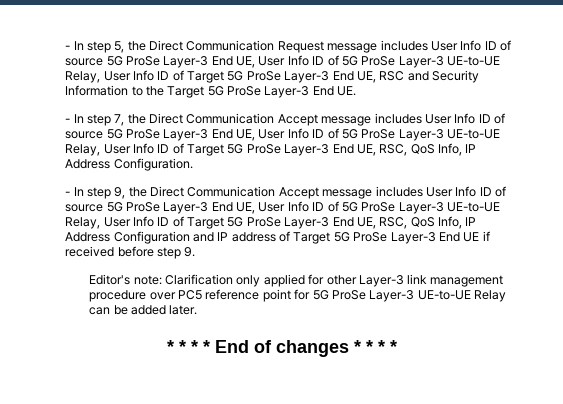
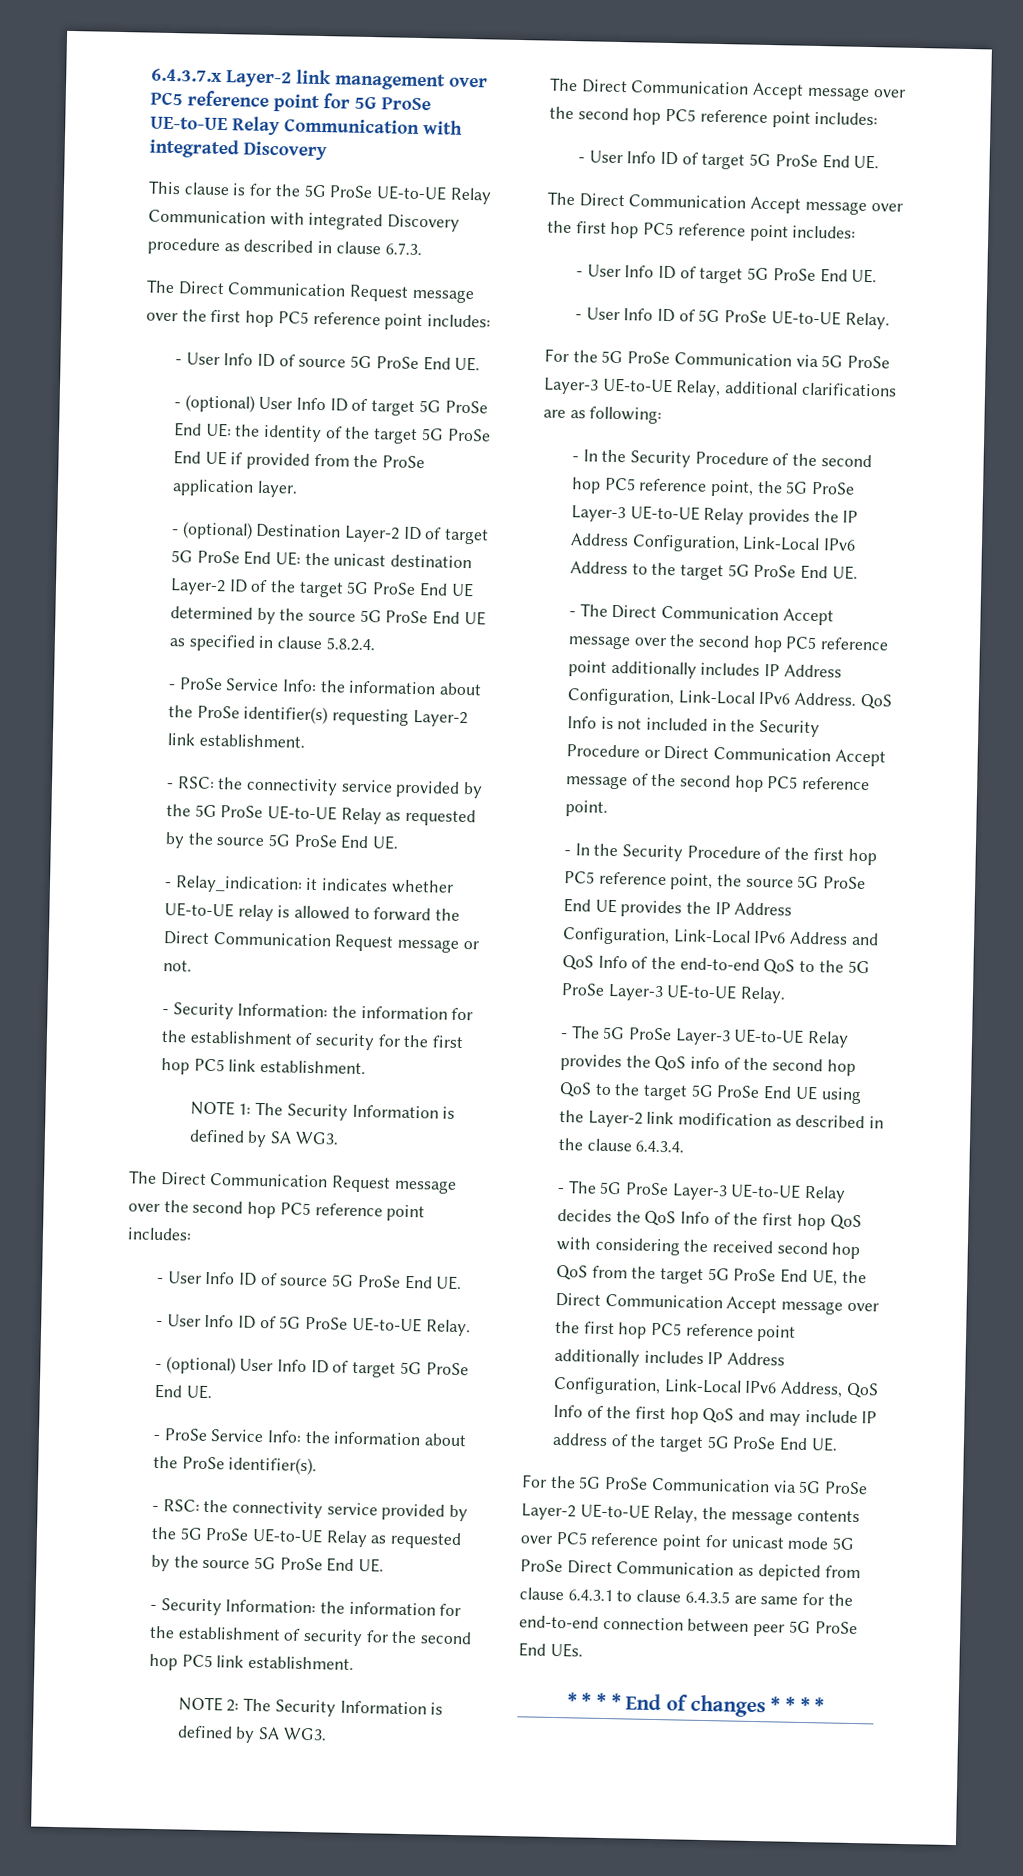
- - In step 5, the Direct Communication Request message includes User Info ID of source 5G ProSe Layer-3 End UE, User Info ID of 5G ProSe Layer-3 UE-to-UE Relay, User Info ID of Target 5G ProSe Layer-3 End UE, RSC and Security Information to the Target 5G ProSe Layer-3 End UE.
- - In step 7, the Direct Communication Accept message includes User Info ID of source 5G ProSe Layer-3 End UE, User Info ID of 5G ProSe Layer-3 UE-to-UE Relay, User Info ID of Target 5G ProSe Layer-3 End UE, RSC, QoS Info, IP Address Configuration.
- - In step 9, the Direct Communication Accept message includes User Info ID of source 5G ProSe Layer-3 End UE, User Info ID of 5G ProSe Layer-3 UE-to-UE Relay, User Info ID of Target 5G ProSe Layer-3 End UE, RSC, QoS Info, IP Address Configuration and IP address of Target 5G ProSe Layer-3 End UE if received before step 9.
- Editor's note: Clarification only applied for other Layer-3 link management procedure over PC5 reference point for 5G ProSe Layer-3 UE-to-UE Relay can be added later.
+ 6.4.3.7.x Layer-2 link management over PC5 reference point for 5G ProSe UE-to-UE Relay Communication with integrated Discovery
+ This clause is for the 5G ProSe UE-to-UE Relay Communication with integrated Discovery procedure as described in clause 6.7.3.
+ The Direct Communication Request message over the first hop PC5 reference point includes:
+ - User Info ID of source 5G ProSe End UE.
+ - (optional) User Info ID of target 5G ProSe End UE: the identity of the target 5G ProSe End UE if provided from the ProSe application layer.
+ - (optional) Destination Layer-2 ID of target 5G ProSe End UE: the unicast destination Layer-2 ID of the target 5G ProSe End UE determined by the source 5G ProSe End UE as specified in clause 5.8.2.4.
+ - ProSe Service Info: the information about the ProSe identifier(s) requesting Layer-2 link establishment.
+ - RSC: the connectivity service provided by the 5G ProSe UE-to-UE Relay as requested by the source 5G ProSe End UE.
+ - Relay_indication: it indicates whether UE-to-UE relay is allowed to forward the Direct Communication Request message or not.
+ - Security Information: the information for the establishment of security for the first hop PC5 link establishment.
+ NOTE 1: The Security Information is defined by SA WG3.
+ The Direct Communication Request message over the second hop PC5 reference point includes:
+ - User Info ID of source 5G ProSe End UE.
+ - User Info ID of 5G ProSe UE-to-UE Relay.
+ - (optional) User Info ID of target 5G ProSe End UE.
+ - ProSe Service Info: the information about the ProSe identifier(s).
+ - RSC: the connectivity service provided by the 5G ProSe UE-to-UE Relay as requested by the source 5G ProSe End UE.
+ - Security Information: the information for the establishment of security for the second hop PC5 link establishment.
+ NOTE 2: The Security Information is defined by SA WG3.
+ The Direct Communication Accept message over the second hop PC5 reference point includes:
+ - User Info ID of target 5G ProSe End UE.
+ The Direct Communication Accept message over the first hop PC5 reference point includes:
+ - User Info ID of target 5G ProSe End UE.
+ - User Info ID of 5G ProSe UE-to-UE Relay.
+ For the 5G ProSe Communication via 5G ProSe Layer-3 UE-to-UE Relay, additional clarifications are as following:
+ - In the Security Procedure of the second hop PC5 reference point, the 5G ProSe Layer-3 UE-to-UE Relay provides the IP Address Configuration, Link-Local IPv6 Address to the target 5G ProSe End UE.
+ - The Direct Communication Accept message over the second hop PC5 reference point additionally includes IP Address Configuration, Link-Local IPv6 Address. QoS Info is not included in the Security Procedure or Direct Communication Accept message of the second hop PC5 reference point.
+ - In the Security Procedure of the first hop PC5 reference point, the source 5G ProSe End UE provides the IP Address Configuration, Link-Local IPv6 Address and QoS Info of the end-to-end QoS to the 5G ProSe Layer-3 UE-to-UE Relay.
+ - The 5G ProSe Layer-3 UE-to-UE Relay provides the QoS info of the second hop QoS to the target 5G ProSe End UE using the Layer-2 link modification as described in the clause 6.4.3.4.
+ - The 5G ProSe Layer-3 UE-to-UE Relay decides the QoS Info of the first hop QoS with considering the received second hop QoS from the target 5G ProSe End UE, the Direct Communication Accept message over the first hop PC5 reference point additionally includes IP Address Configuration, Link-Local IPv6 Address, QoS Info of the first hop QoS and may include IP address of the target 5G ProSe End UE.
+ For the 5G ProSe Communication via 5G ProSe Layer-2 UE-to-UE Relay, the message contents over PC5 reference point for unicast mode 5G ProSe Direct Communication as depicted from clause 6.4.3.1 to clause 6.4.3.5 are same for the end-to-end connection between peer 5G ProSe End UEs.

